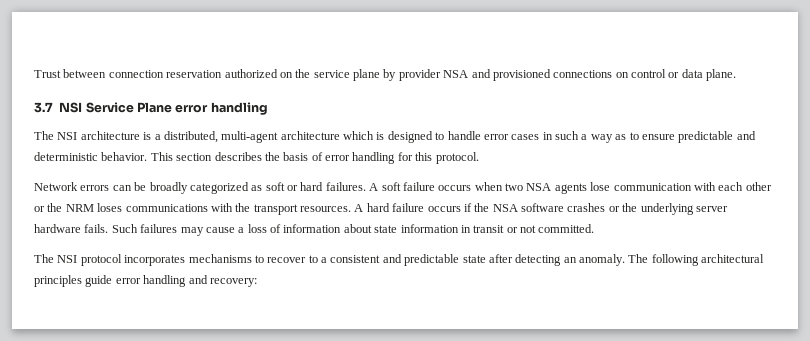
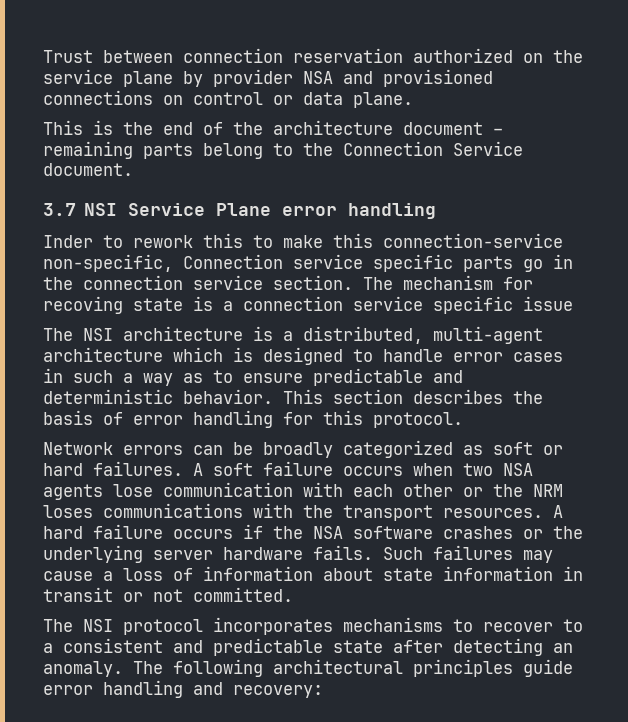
+ This is the end of the architecture document – remaining parts belong to the Connection Service document.
+ Inder to rework this to make this connection-service non-specific, Connection service specific parts go in the connection service section. The mechanism for recoving state is a connection service specific issue

